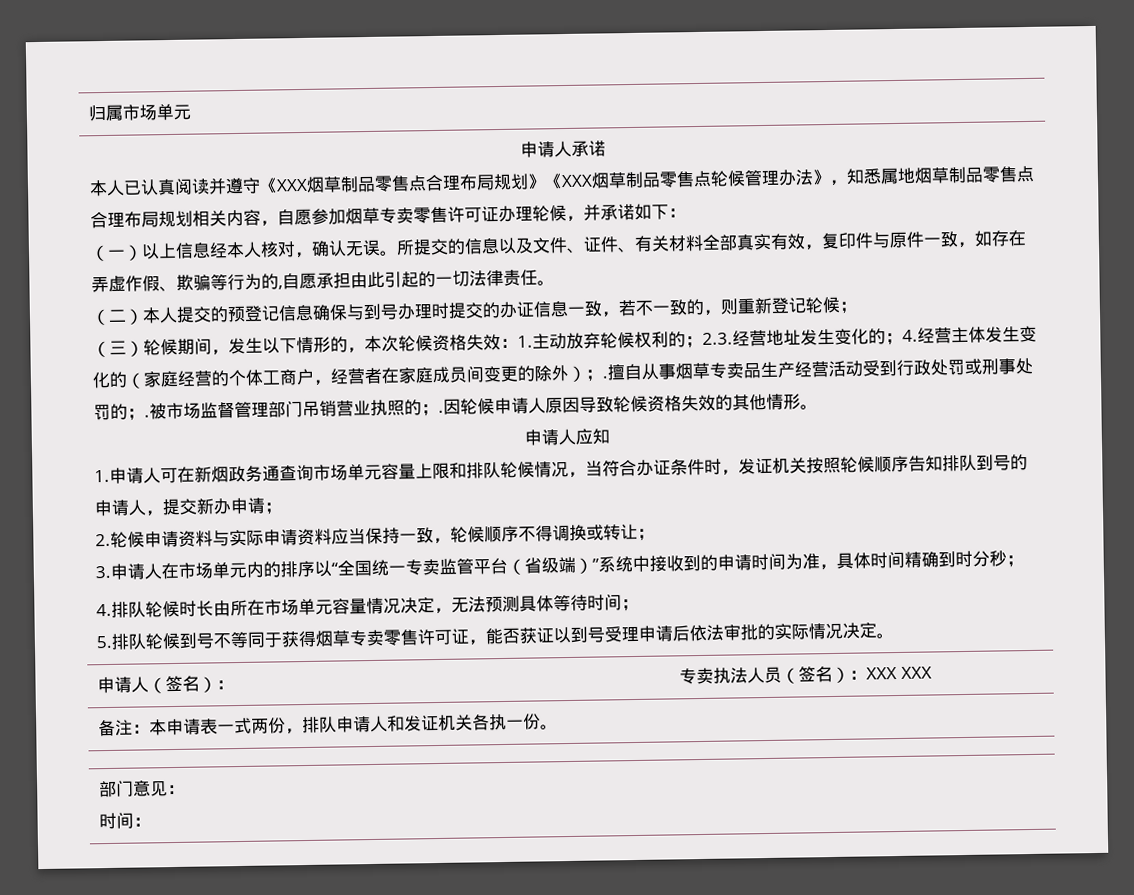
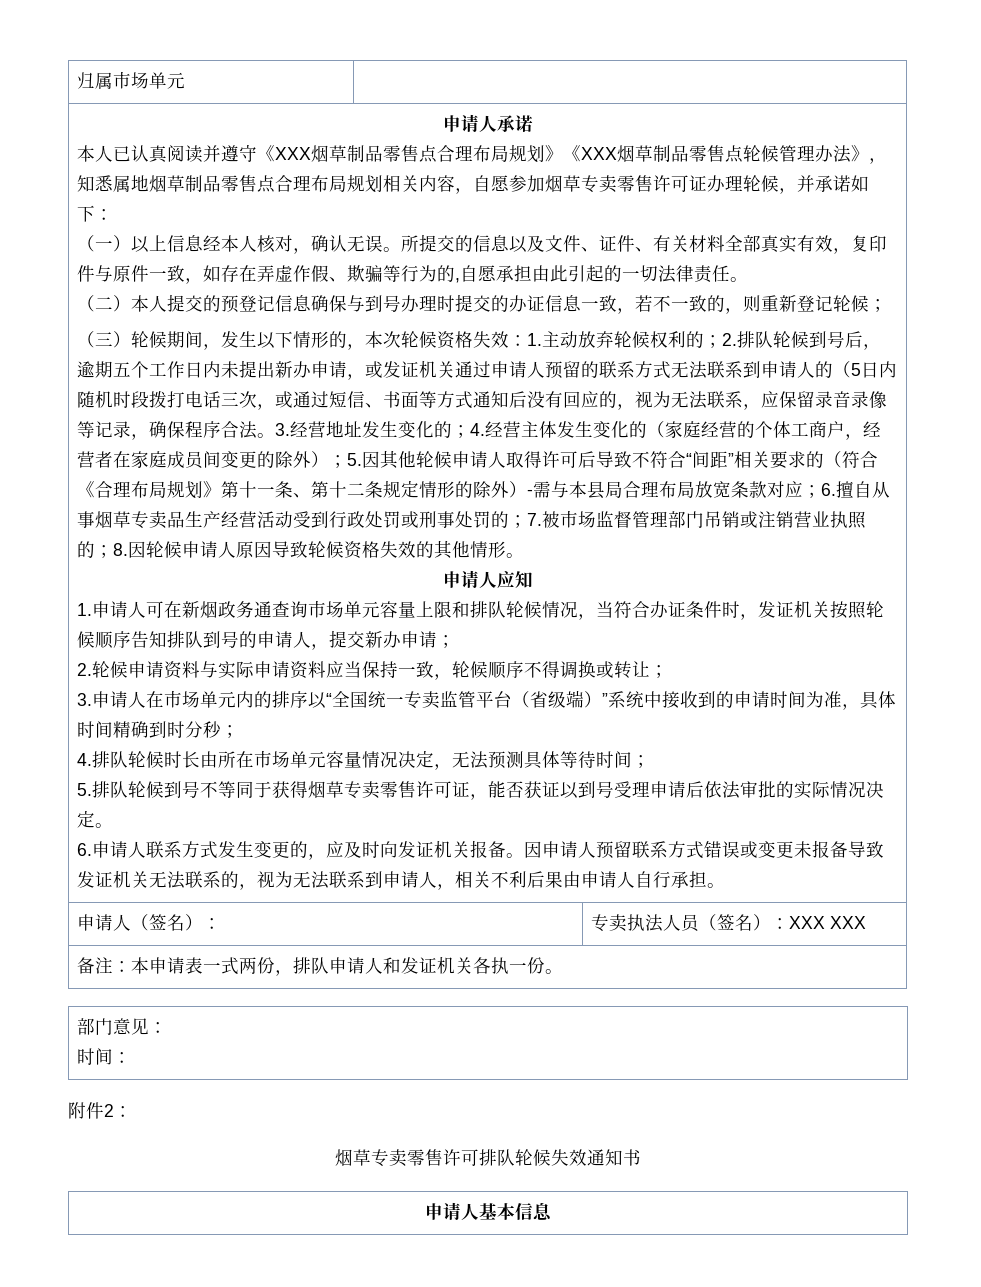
- 2.3.经营地址发生变化的；
+ 2.排队轮候到号后，逾期五个工作日内未提出新办申请，或发证机关通过申请人预留的联系方式无法联系到申请人的（5日内随机时段拨打电话三次，或通过短信、书面等方式通知后没有回应的，视为无法联系，应保留录音录像等记录，确保程序合法。3.经营地址发生变化的；
- .擅自从事烟草专卖品生产经营活动受到行政处罚或刑事处罚的；
+ 5.因其他轮候申请人取得许可后导致不符合“间距”相关要求的（符合《合理布局规划》第十一条、第十二条规定情形的除外）-需与本县局合理布局放宽条款对应；6.擅自从事烟草专卖品生产经营活动受到行政处罚或刑事处罚的；
- .被市场监督管理部门吊销营业执照的；
+ 7.被市场监督管理部门吊销或注销营业执照的；
- .因轮候申请人原因导致轮候资格失效的其他情形。
+ 8.因轮候申请人原因导致轮候资格失效的其他情形。
+ 6.申请人联系方式发生变更的，应及时向发证机关报备。因申请人预留联系方式错误或变更未报备导致发证机关无法联系的，视为无法联系到申请人，相关不利后果由申请人自行承担。
+ 附件2：
+ 烟草专卖零售许可排队轮候失效通知书
+ 申请人基本信息

